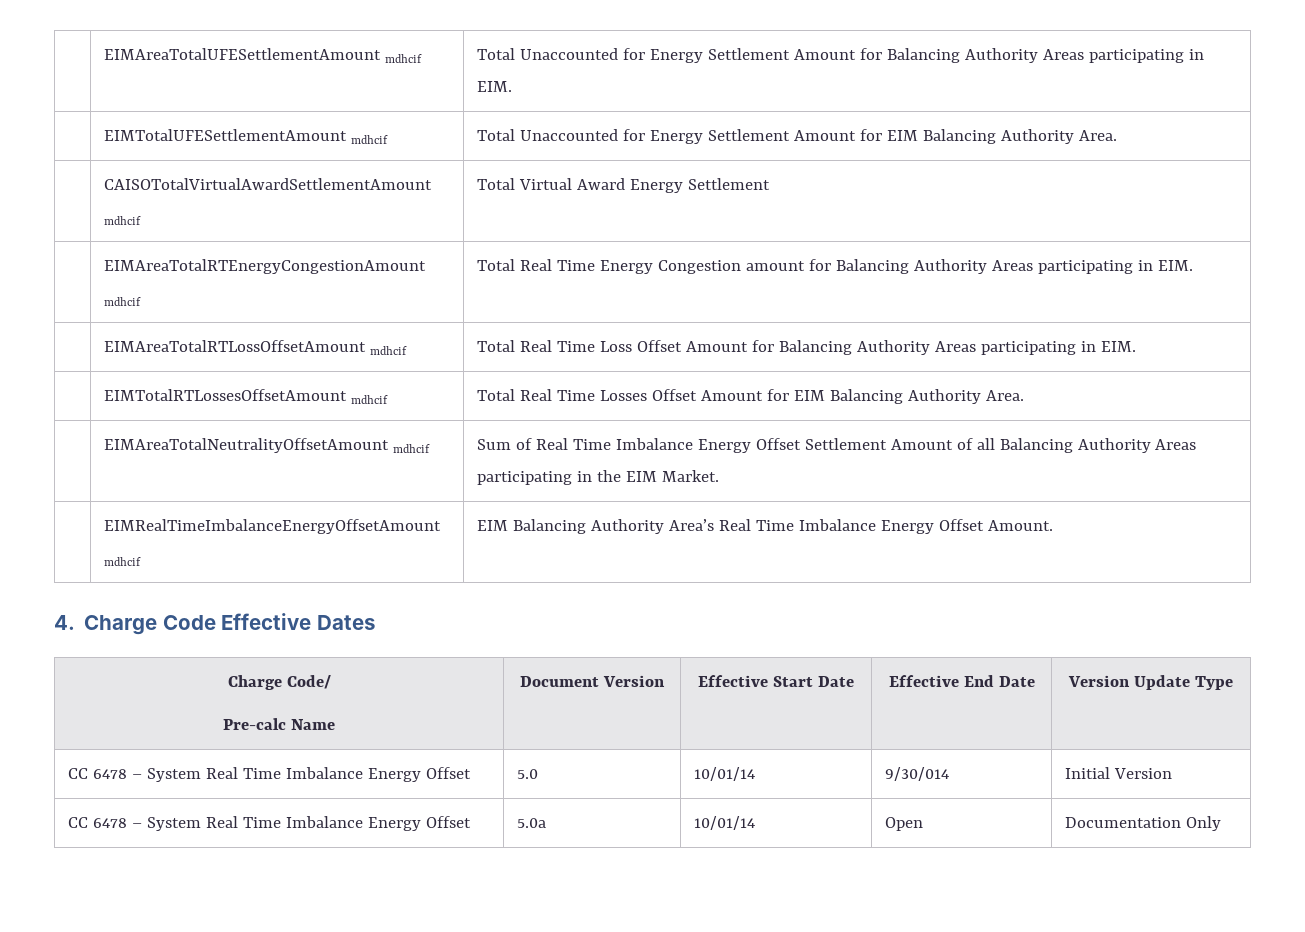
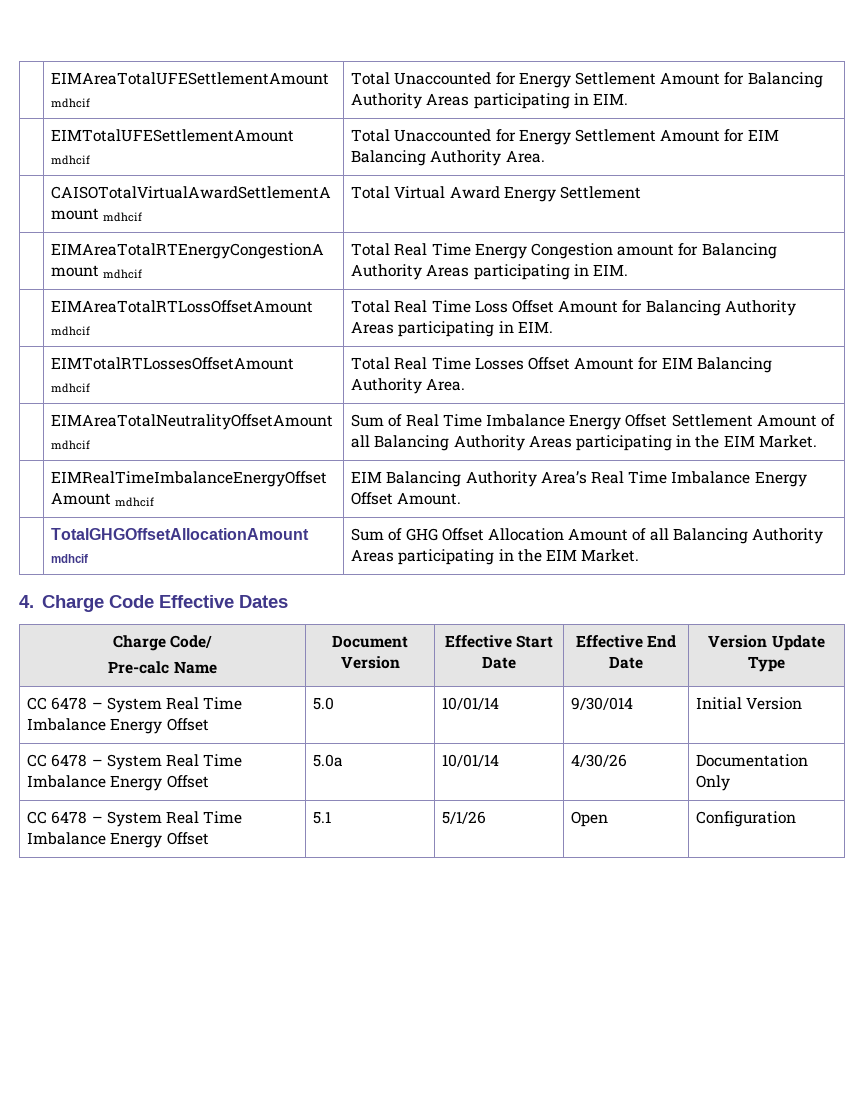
+ | TotalGHGOffsetAllocationAmount mdhcif | Sum of GHG Offset Allocation Amount of all Balancing Authority Areas participating in the EIM Market.
- CC 6478 – System Real Time Imbalance Energy Offset | 5.0a | 10/01/14 | Open | Documentation Only
+ CC 6478 – System Real Time Imbalance Energy Offset | 5.0a | 10/01/14 | 4/30/26 | Documentation Only
+ CC 6478 – System Real Time Imbalance Energy Offset | 5.1 | 5/1/26 | Open | Configuration

